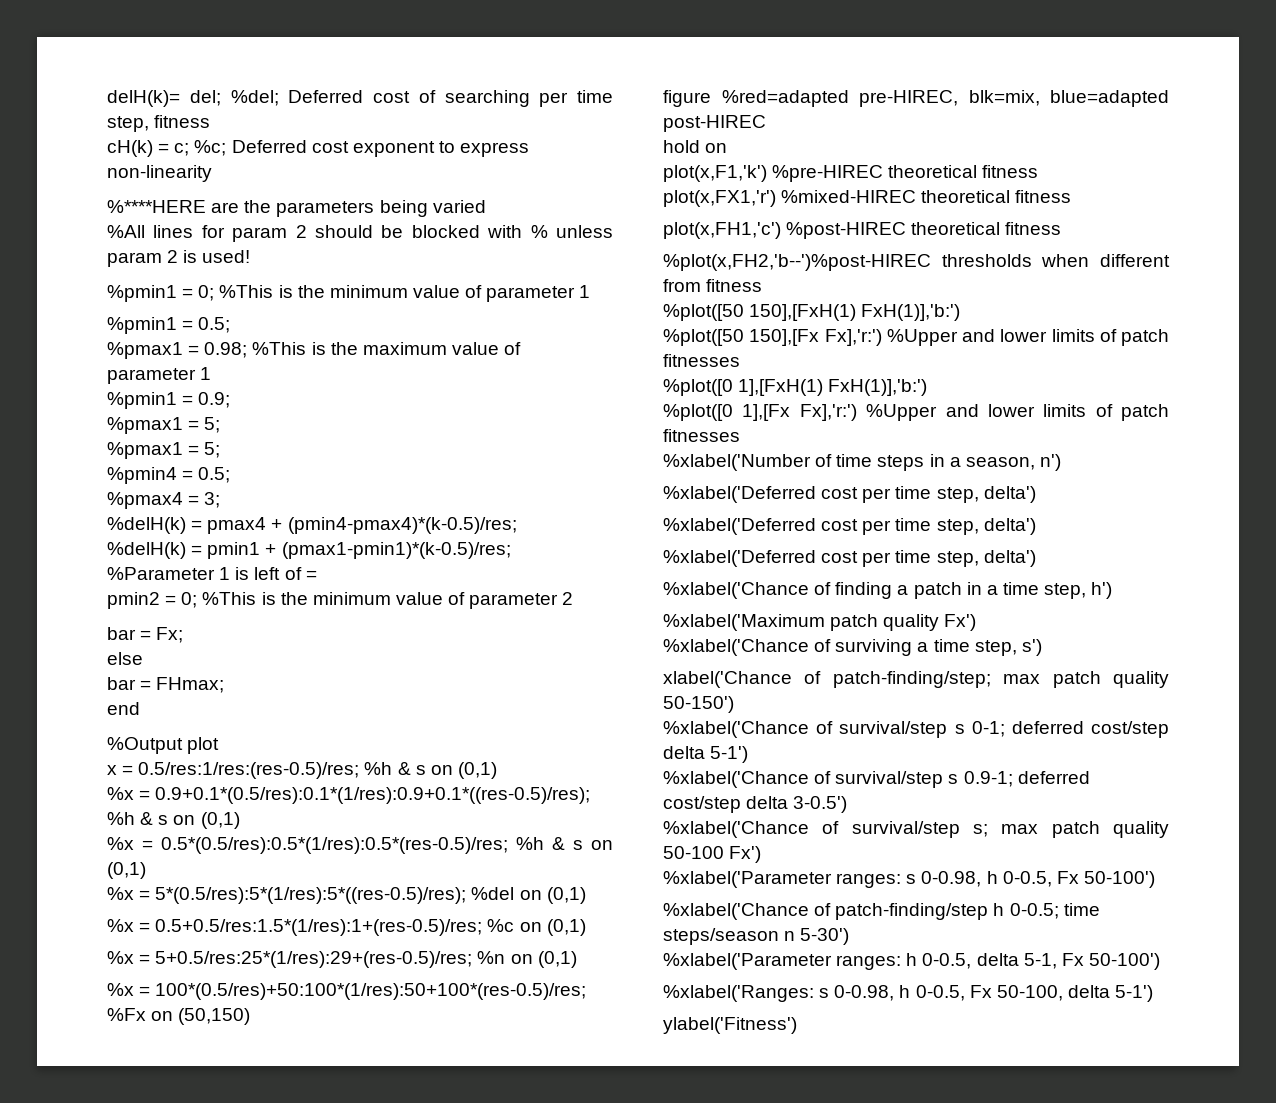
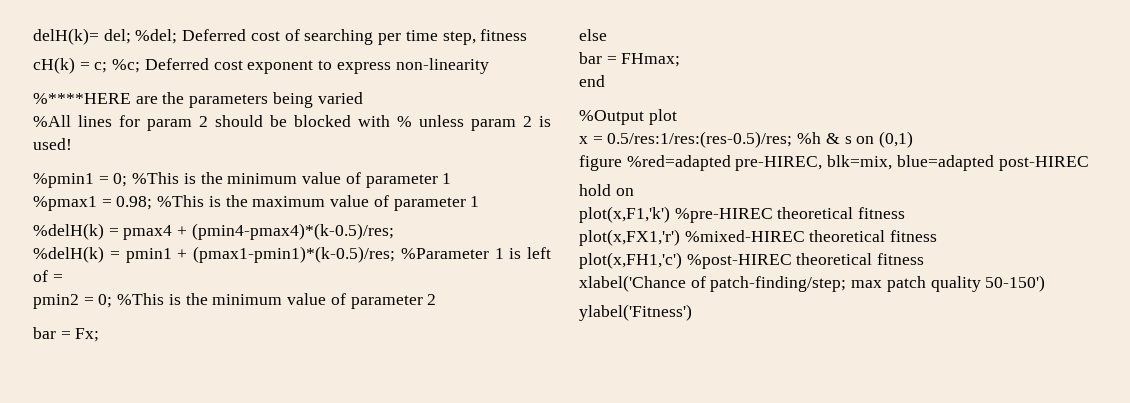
- %pmin1 = 0.5;
- %pmin1 = 0.9;
- %pmax1 = 5;
- %pmax1 = 5;
- %pmin4 = 0.5;
- %pmax4 = 3;
- %x = 0.9+0.1*(0.5/res):0.1*(1/res):0.9+0.1*((res-0.5)/res); %h & s on (0,1)
- %x = 0.5*(0.5/res):0.5*(1/res):0.5*(res-0.5)/res; %h & s on (0,1)
- %x = 5*(0.5/res):5*(1/res):5*((res-0.5)/res); %del on (0,1)
- %x = 0.5+0.5/res:1.5*(1/res):1+(res-0.5)/res; %c on (0,1)
- %x = 5+0.5/res:25*(1/res):29+(res-0.5)/res; %n on (0,1)
- %x = 100*(0.5/res)+50:100*(1/res):50+100*(res-0.5)/res; %Fx on (50,150)
- %plot(x,FH2,'b--')%post-HIREC thresholds when different from fitness
- %plot([50 150],[FxH(1) FxH(1)],'b:')
- %plot([50 150],[Fx Fx],'r:') %Upper and lower limits of patch fitnesses
- %plot([0 1],[FxH(1) FxH(1)],'b:')
- %plot([0 1],[Fx Fx],'r:') %Upper and lower limits of patch fitnesses
- %xlabel('Number of time steps in a season, n')
- %xlabel('Deferred cost per time step, delta')
- %xlabel('Deferred cost per time step, delta')
- %xlabel('Deferred cost per time step, delta')
- %xlabel('Chance of finding a patch in a time step, h')
- %xlabel('Maximum patch quality Fx')
- %xlabel('Chance of surviving a time step, s')
- %xlabel('Chance of survival/step s 0-1; deferred cost/step delta 5-1')
- %xlabel('Chance of survival/step s 0.9-1; deferred cost/step delta 3-0.5')
- %xlabel('Chance of survival/step s; max patch quality 50-100 Fx')
- %xlabel('Parameter ranges: s 0-0.98, h 0-0.5, Fx 50-100')
- %xlabel('Chance of patch-finding/step h 0-0.5; time steps/season n 5-30')
- %xlabel('Parameter ranges: h 0-0.5, delta 5-1, Fx 50-100')
- %xlabel('Ranges: s 0-0.98, h 0-0.5, Fx 50-100, delta 5-1')

